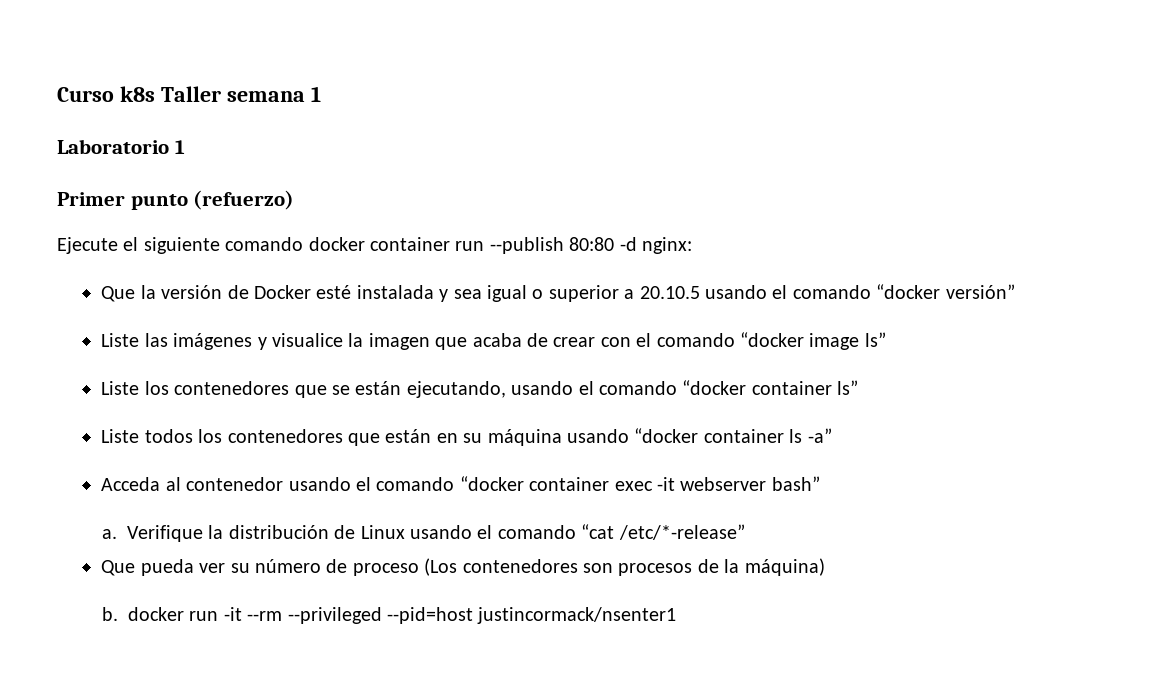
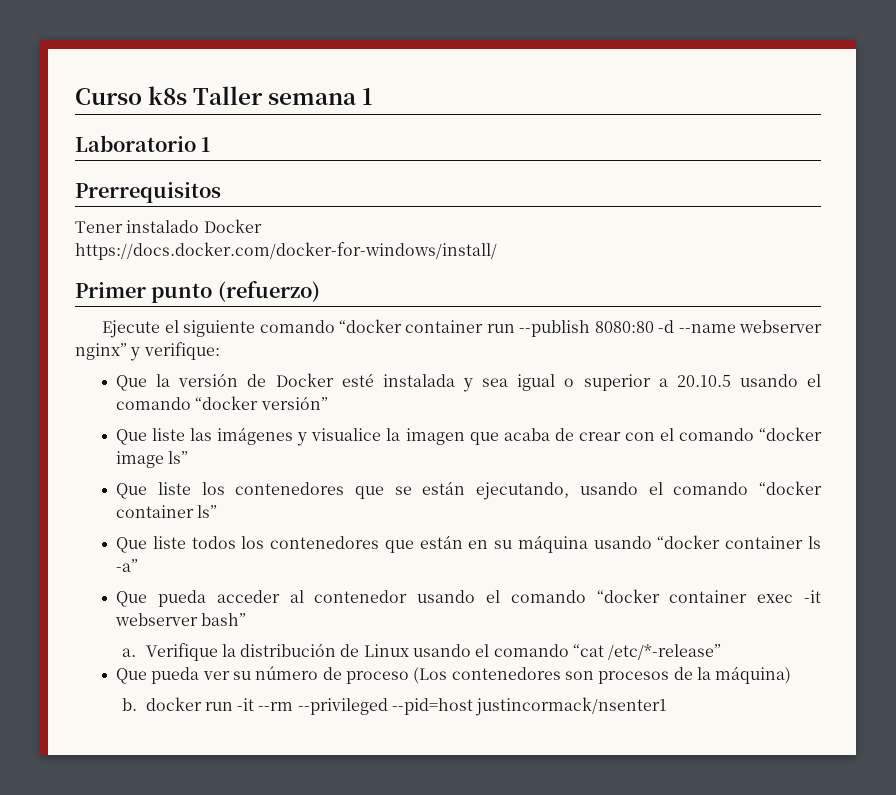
+ Prerrequisitos
+ Tener instalado Docker
+ https://docs.docker.com/docker-for-windows/install/
- Ejecute el siguiente comando docker container run --publish 80:80 -d nginx:
+ Ejecute el siguiente comando “docker container run --publish 8080:80 -d --name webserver nginx” y verifique:
- Liste las imágenes y visualice la imagen que acaba de crear con el comando “docker image ls”
+ Que liste las imágenes y visualice la imagen que acaba de crear con el comando “docker image ls”
- Liste los contenedores que se están ejecutando, usando el comando “docker container ls”
+ Que liste los contenedores que se están ejecutando, usando el comando “docker container ls”
- Liste todos los contenedores que están en su máquina usando “docker container ls -a”
+ Que liste todos los contenedores que están en su máquina usando “docker container ls -a”
- Acceda al contenedor usando el comando “docker container exec -it webserver bash”
+ Que pueda acceder al contenedor usando el comando “docker container exec -it webserver bash”

